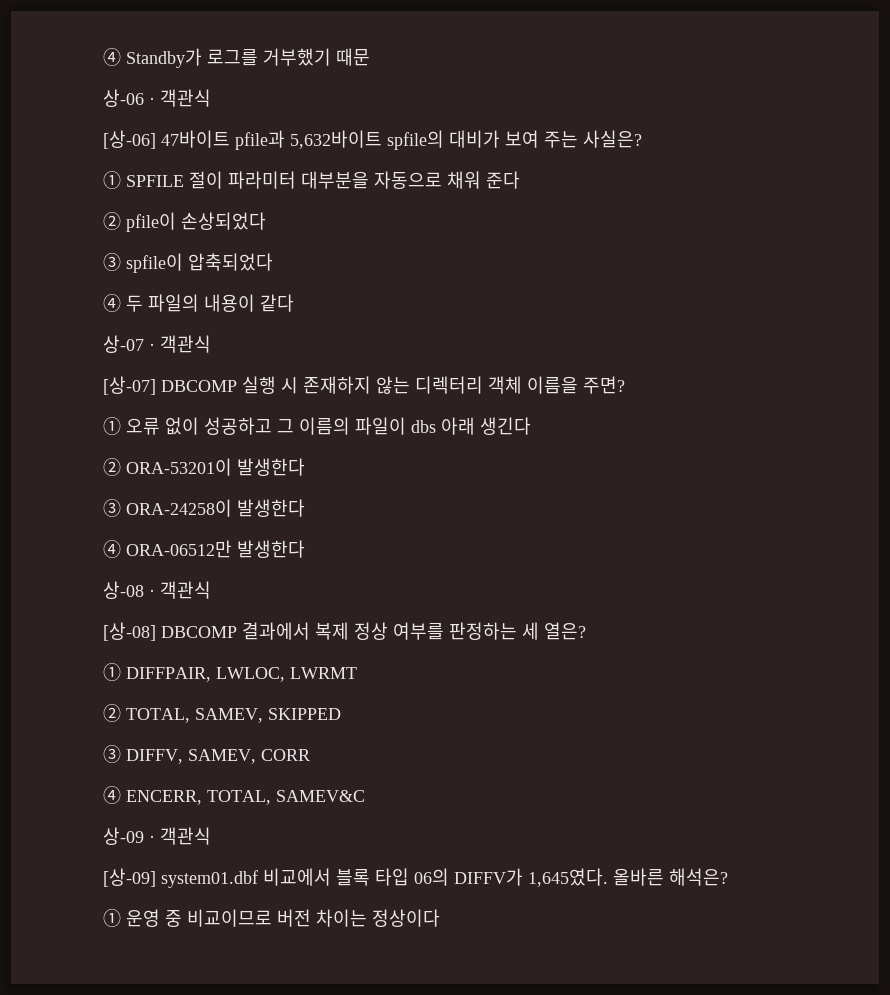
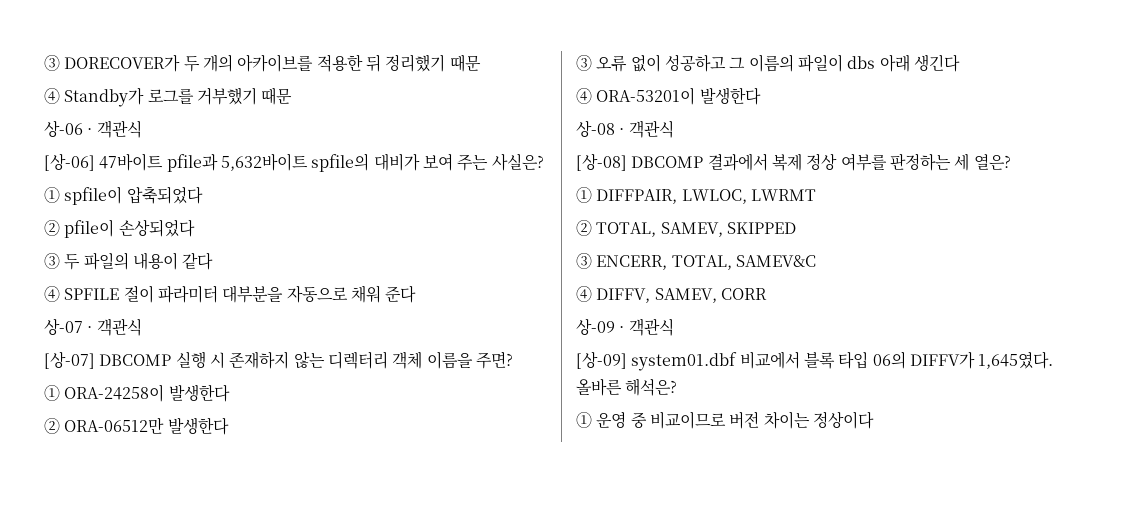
+ ③ DORECOVER가 두 개의 아카이브를 적용한 뒤 정리했기 때문
- ① SPFILE 절이 파라미터 대부분을 자동으로 채워 준다
+ ① spfile이 압축되었다
+ ② pfile이 손상되었다
+ ③ 두 파일의 내용이 같다
+ ④ SPFILE 절이 파라미터 대부분을 자동으로 채워 준다
- ② pfile이 손상되었다
- ③ spfile이 압축되었다
- ④ 두 파일의 내용이 같다
- ① 오류 없이 성공하고 그 이름의 파일이 dbs 아래 생긴다
+ ① ORA-24258이 발생한다
+ ② ORA-06512만 발생한다
+ ③ 오류 없이 성공하고 그 이름의 파일이 dbs 아래 생긴다
- ② ORA-53201이 발생한다
+ ④ ORA-53201이 발생한다
- ③ ORA-24258이 발생한다
- ④ ORA-06512만 발생한다
- ③ DIFFV, SAMEV, CORR
+ ③ ENCERR, TOTAL, SAMEV&C
+ ④ DIFFV, SAMEV, CORR
- ④ ENCERR, TOTAL, SAMEV&C

